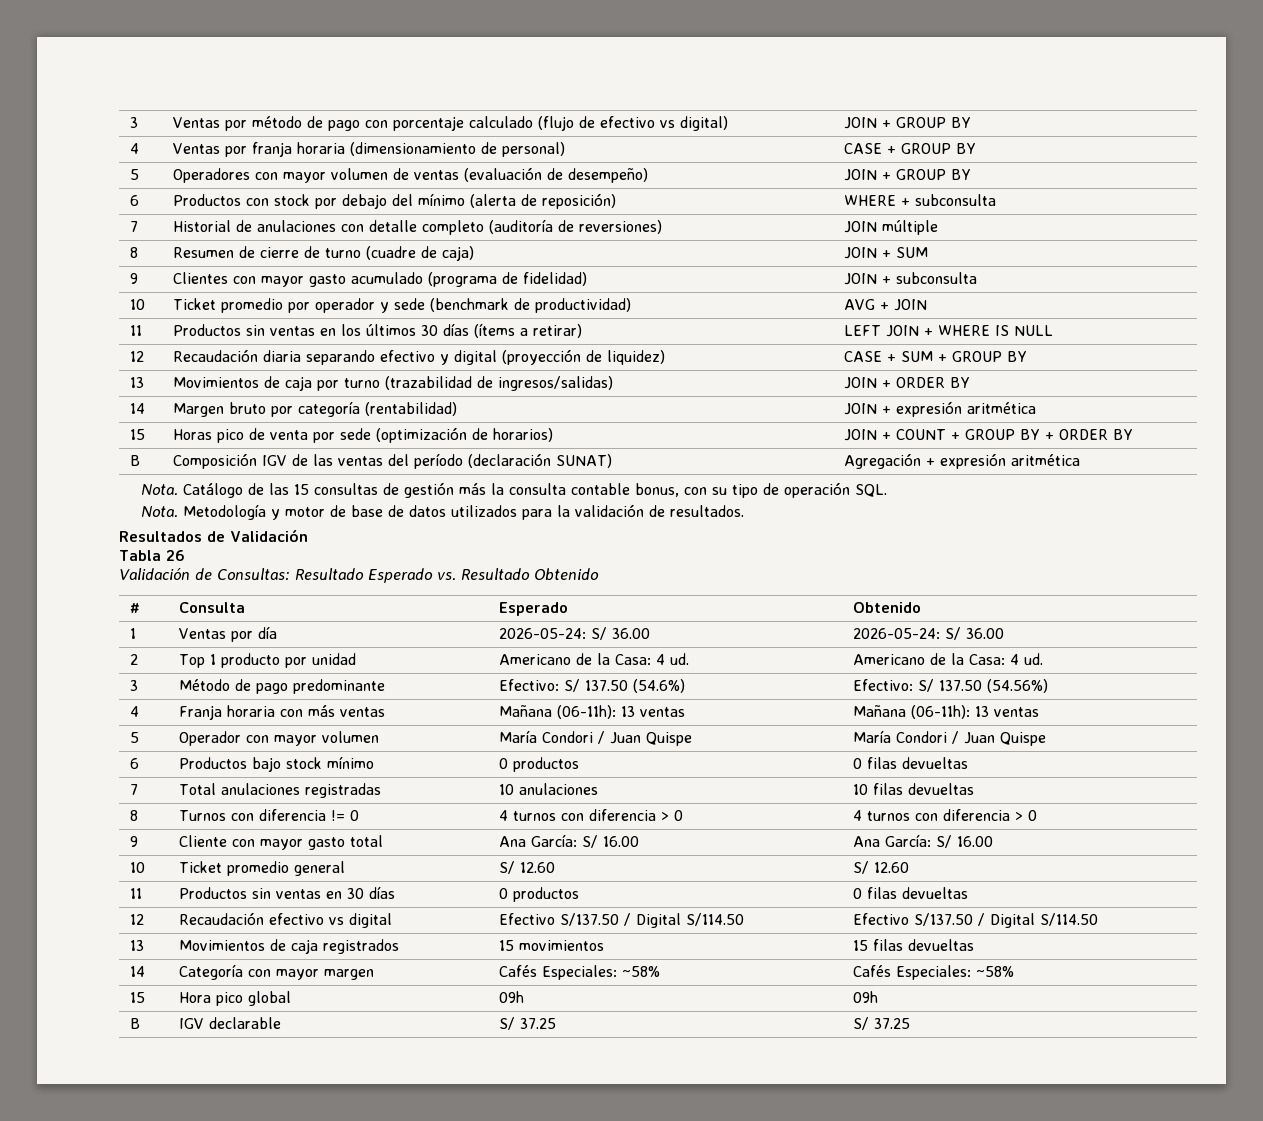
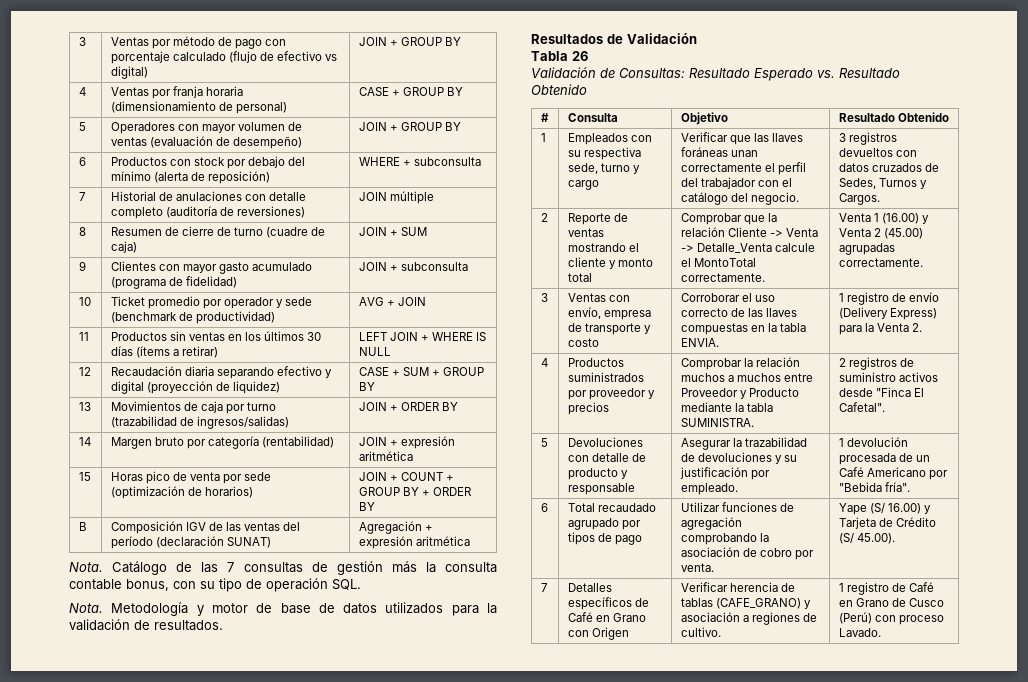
- Catálogo de las 15 consultas de gestión más la consulta contable bonus, con su tipo de operación SQL.
+ Catálogo de las 7 consultas de gestión más la consulta contable bonus, con su tipo de operación SQL.
- # | Consulta | Esperado | Obtenido
+ # | Consulta | Objetivo | Resultado Obtenido
- 1 | Ventas por día | 2026-05-24: S/ 36.00 | 2026-05-24: S/ 36.00
- 2 | Top 1 producto por unidad | Americano de la Casa: 4 ud. | Americano de la Casa: 4 ud.
- 3 | Método de pago predominante | Efectivo: S/ 137.50 (54.6%) | Efectivo: S/ 137.50 (54.56%)
- 4 | Franja horaria con más ventas | Mañana (06-11h): 13 ventas | Mañana (06-11h): 13 ventas
- 5 | Operador con mayor volumen | María Condori / Juan Quispe | María Condori / Juan Quispe
- 6 | Productos bajo stock mínimo | 0 productos | 0 filas devueltas
- 7 | Total anulaciones registradas | 10 anulaciones | 10 filas devueltas
- 8 | Turnos con diferencia != 0 | 4 turnos con diferencia > 0 | 4 turnos con diferencia > 0
- 9 | Cliente con mayor gasto total | Ana García: S/ 16.00 | Ana García: S/ 16.00
- 10 | Ticket promedio general | S/ 12.60 | S/ 12.60
- 11 | Productos sin ventas en 30 días | 0 productos | 0 filas devueltas
- 12 | Recaudación efectivo vs digital | Efectivo S/137.50 / Digital S/114.50 | Efectivo S/137.50 / Digital S/114.50
- 13 | Movimientos de caja registrados | 15 movimientos | 15 filas devueltas
- 14 | Categoría con mayor margen | Cafés Especiales: ~58% | Cafés Especiales: ~58%
- 15 | Hora pico global | 09h | 09h
- B | IGV declarable | S/ 37.25 | S/ 37.25
+ 1 | Empleados con su respectiva sede, turno y cargo | Verificar que las llaves foráneas unan correctamente el perfil del trabajador con el catálogo del negocio. | 3 registros devueltos con datos cruzados de Sedes, Turnos y Cargos.
+ 2 | Reporte de ventas mostrando el cliente y monto total | Comprobar que la relación Cliente -> Venta -> Detalle_Venta calcule el MontoTotal correctamente. | Venta 1 (16.00) y Venta 2 (45.00) agrupadas correctamente.
+ 3 | Ventas con envío, empresa de transporte y costo | Corroborar el uso correcto de las llaves compuestas en la tabla ENVIA. | 1 registro de envío (Delivery Express) para la Venta 2.
+ 4 | Productos suministrados por proveedor y precios | Comprobar la relación muchos a muchos entre Proveedor y Producto mediante la tabla SUMINISTRA. | 2 registros de suministro activos desde "Finca El Cafetal".
+ 5 | Devoluciones con detalle de producto y responsable | Asegurar la trazabilidad de devoluciones y su justificación por empleado. | 1 devolución procesada de un Café Americano por "Bebida fría".
+ 6 | Total recaudado agrupado por tipos de pago | Utilizar funciones de agregación comprobando la asociación de cobro por venta. | Yape (S/ 16.00) y Tarjeta de Crédito (S/ 45.00).
+ 7 | Detalles específicos de Café en Grano con Origen | Verificar herencia de tablas (CAFE_GRANO) y asociación a regiones de cultivo. | 1 registro de Café en Grano de Cusco (Perú) con proceso Lavado.

